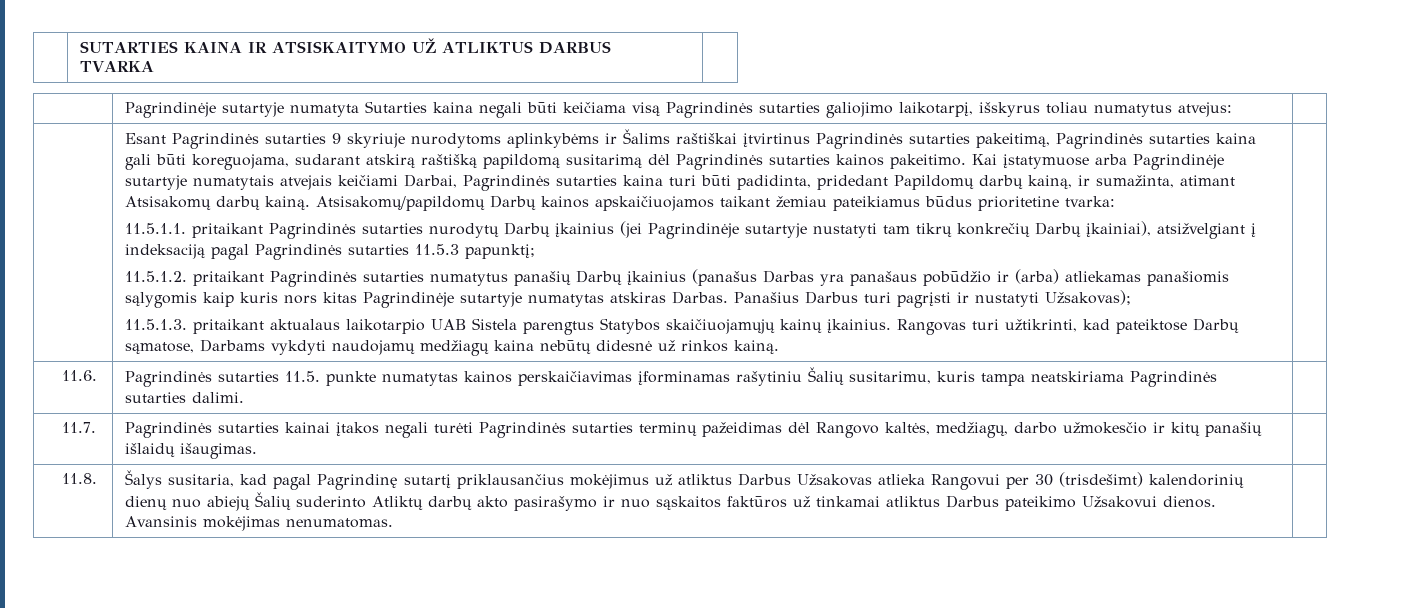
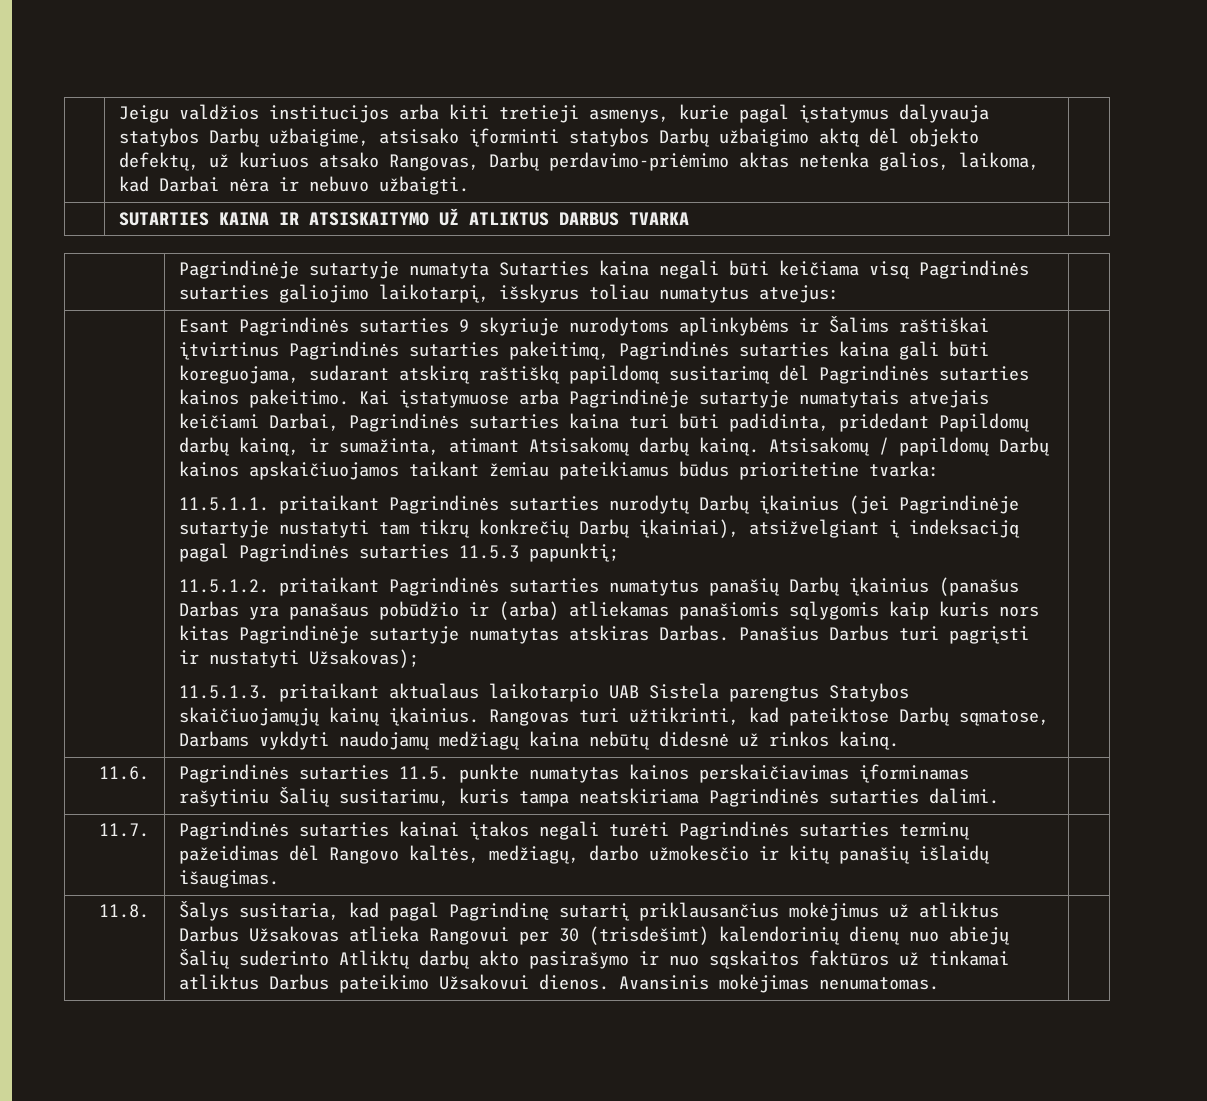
+ | Jeigu valdžios institucijos arba kiti tretieji asmenys, kurie pagal įstatymus dalyvauja statybos Darbų užbaigime, atsisako įforminti statybos Darbų užbaigimo aktą dėl objekto defektų, už kuriuos atsako Rangovas, Darbų perdavimo-priėmimo aktas netenka galios, laikoma, kad Darbai nėra ir nebuvo užbaigti. |
- Atsisakomų/papildomų Darbų kainos apskaičiuojamos taikant žemiau pateikiamus būdus prioritetine tvarka:
+ Atsisakomų / papildomų Darbų kainos apskaičiuojamos taikant žemiau pateikiamus būdus prioritetine tvarka:

